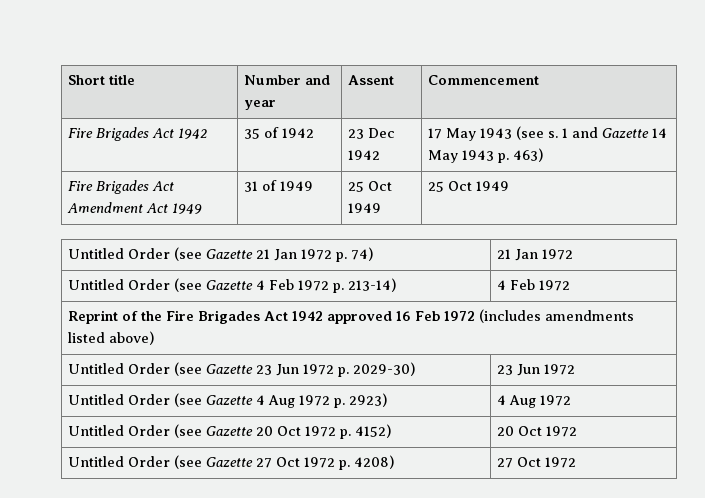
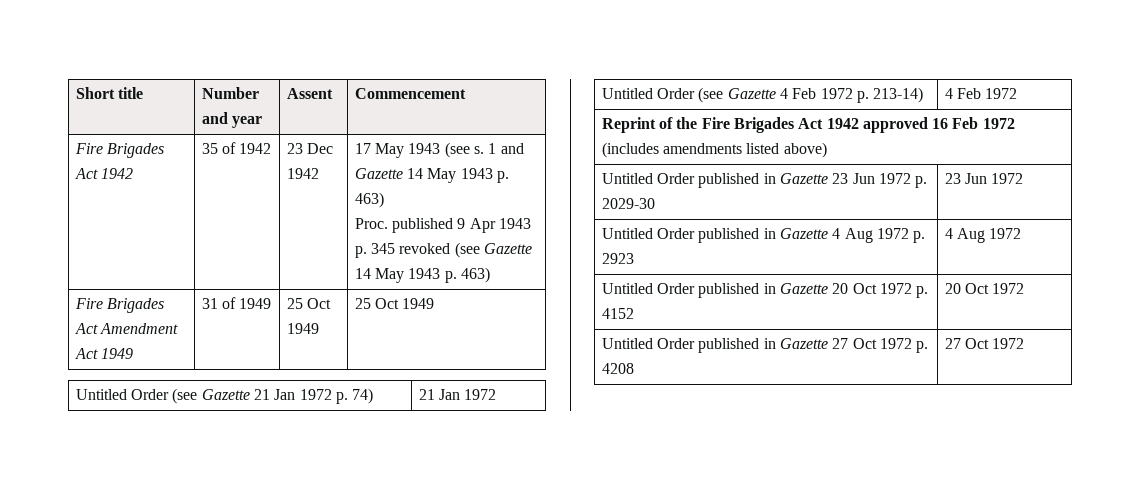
  Fire Brigades Act 1942 | 35 of 1942 | 23 Dec 1942 | 17 May 1943 (see s. 1 and Gazette 14 May 1943 p. 463)
+ Proc. published 9 Apr 1943 p. 345 revoked (see Gazette 14 May 1943 p. 463)
- Untitled Order (see Gazette 23 Jun 1972 p. 2029-30) | 23 Jun 1972
+ Untitled Order published in Gazette 23 Jun 1972 p. 2029-30 | 23 Jun 1972
- Untitled Order (see Gazette 4 Aug 1972 p. 2923) | 4 Aug 1972
+ Untitled Order published in Gazette 4 Aug 1972 p. 2923 | 4 Aug 1972
- Untitled Order (see Gazette 20 Oct 1972 p. 4152) | 20 Oct 1972
+ Untitled Order published in Gazette 20 Oct 1972 p. 4152 | 20 Oct 1972
- Untitled Order (see Gazette 27 Oct 1972 p. 4208) | 27 Oct 1972
+ Untitled Order published in Gazette 27 Oct 1972 p. 4208 | 27 Oct 1972

